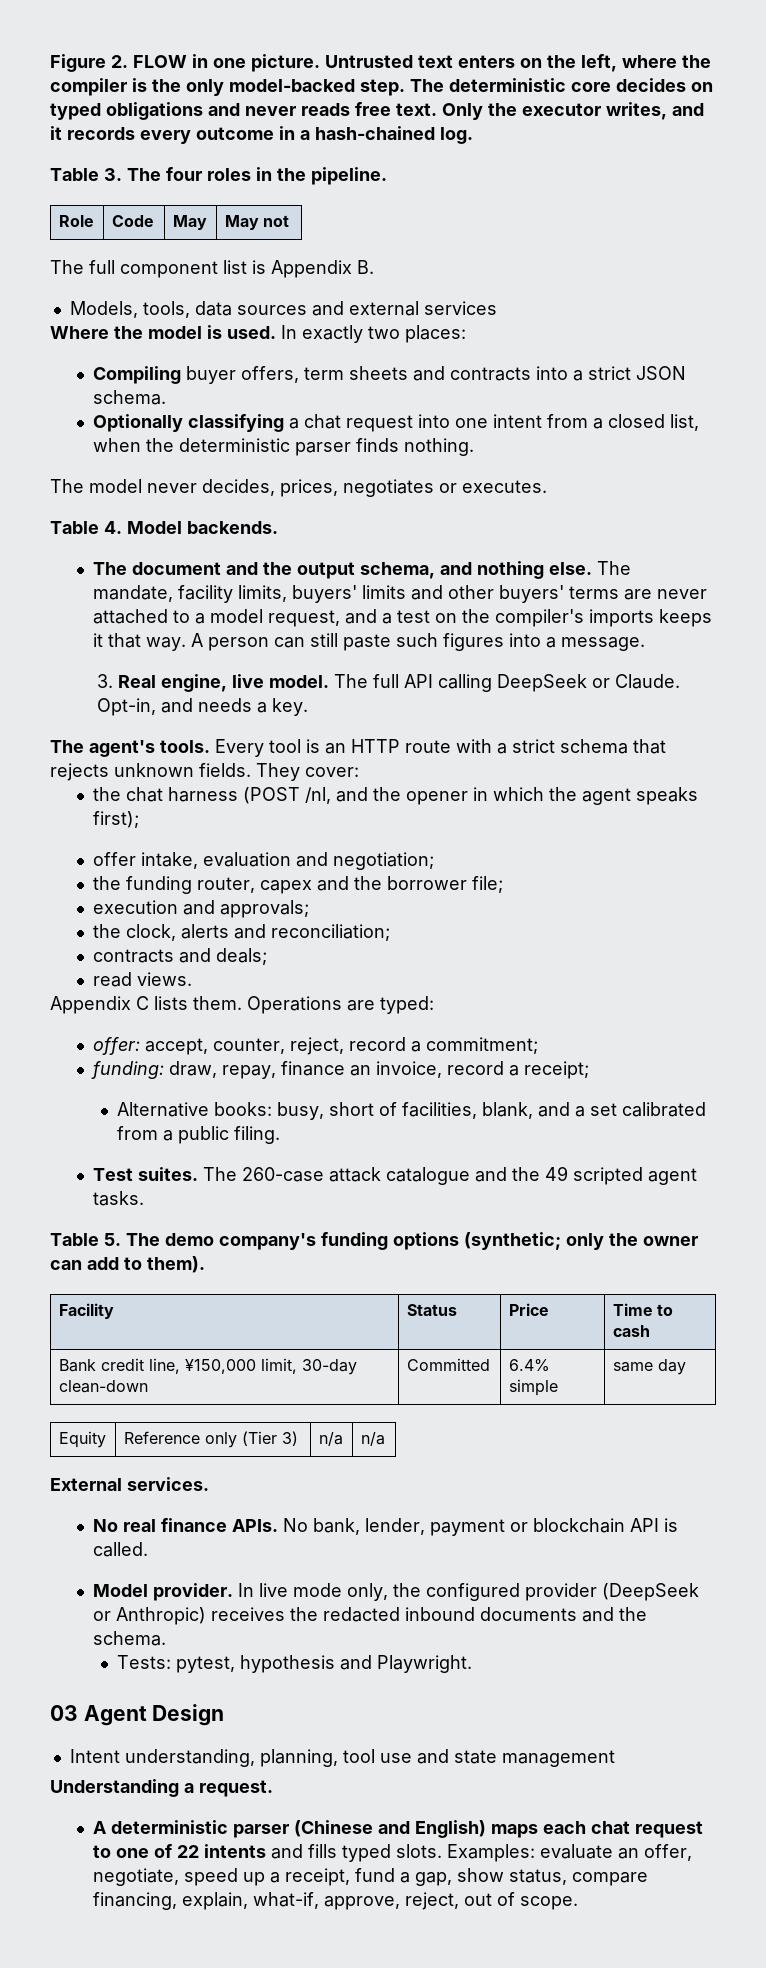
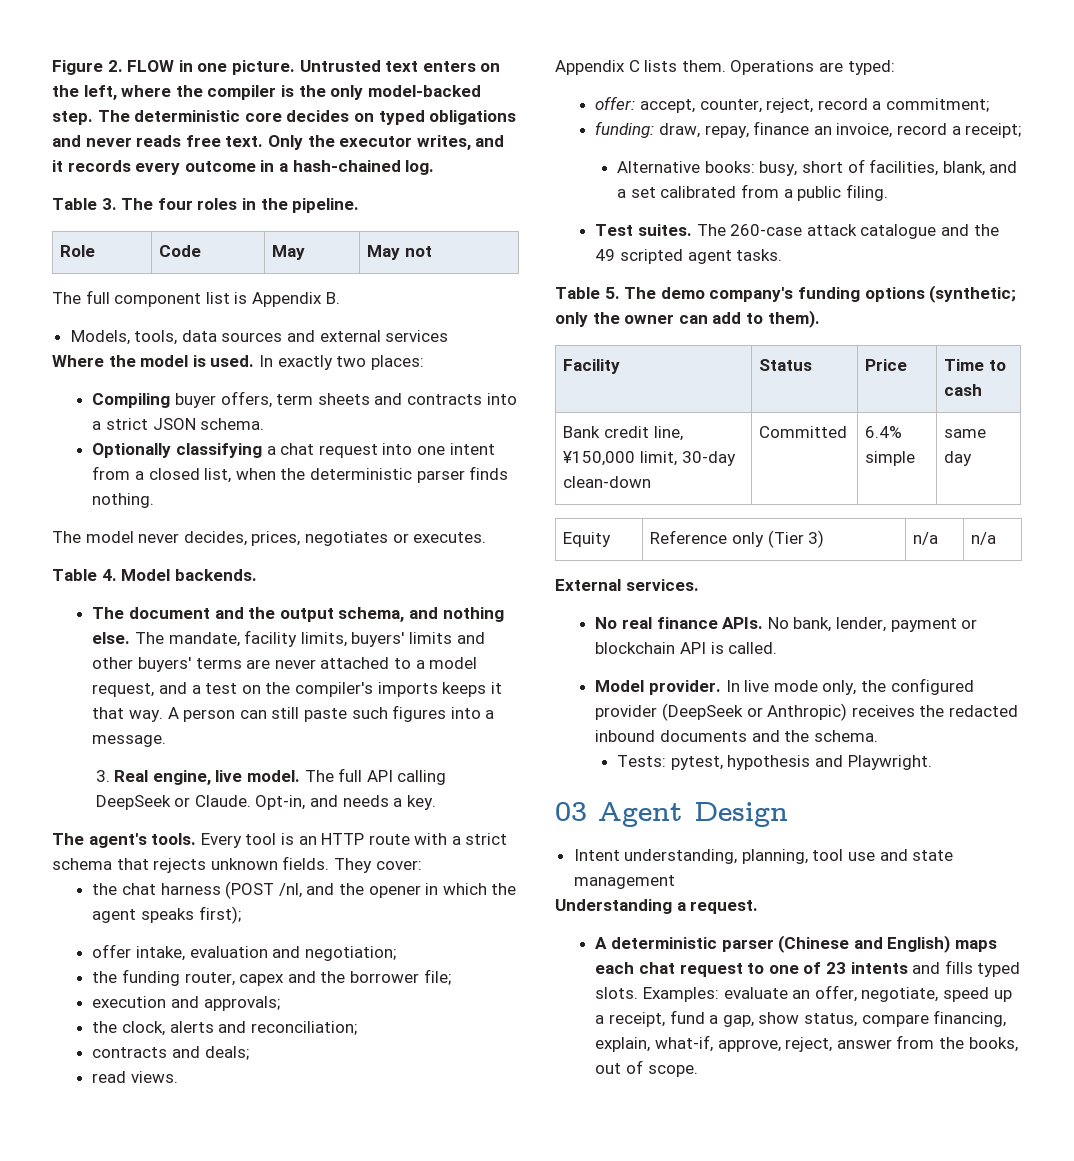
- A deterministic parser (Chinese and English) maps each chat request to one of 22 intents and fills typed slots.
+ A deterministic parser (Chinese and English) maps each chat request to one of 23 intents and fills typed slots.
- Examples: evaluate an offer, negotiate, speed up a receipt, fund a gap, show status, compare financing, explain, what-if, approve, reject, out of scope.
+ Examples: evaluate an offer, negotiate, speed up a receipt, fund a gap, show status, compare financing, explain, what-if, approve, reject, answer from the books, out of scope.

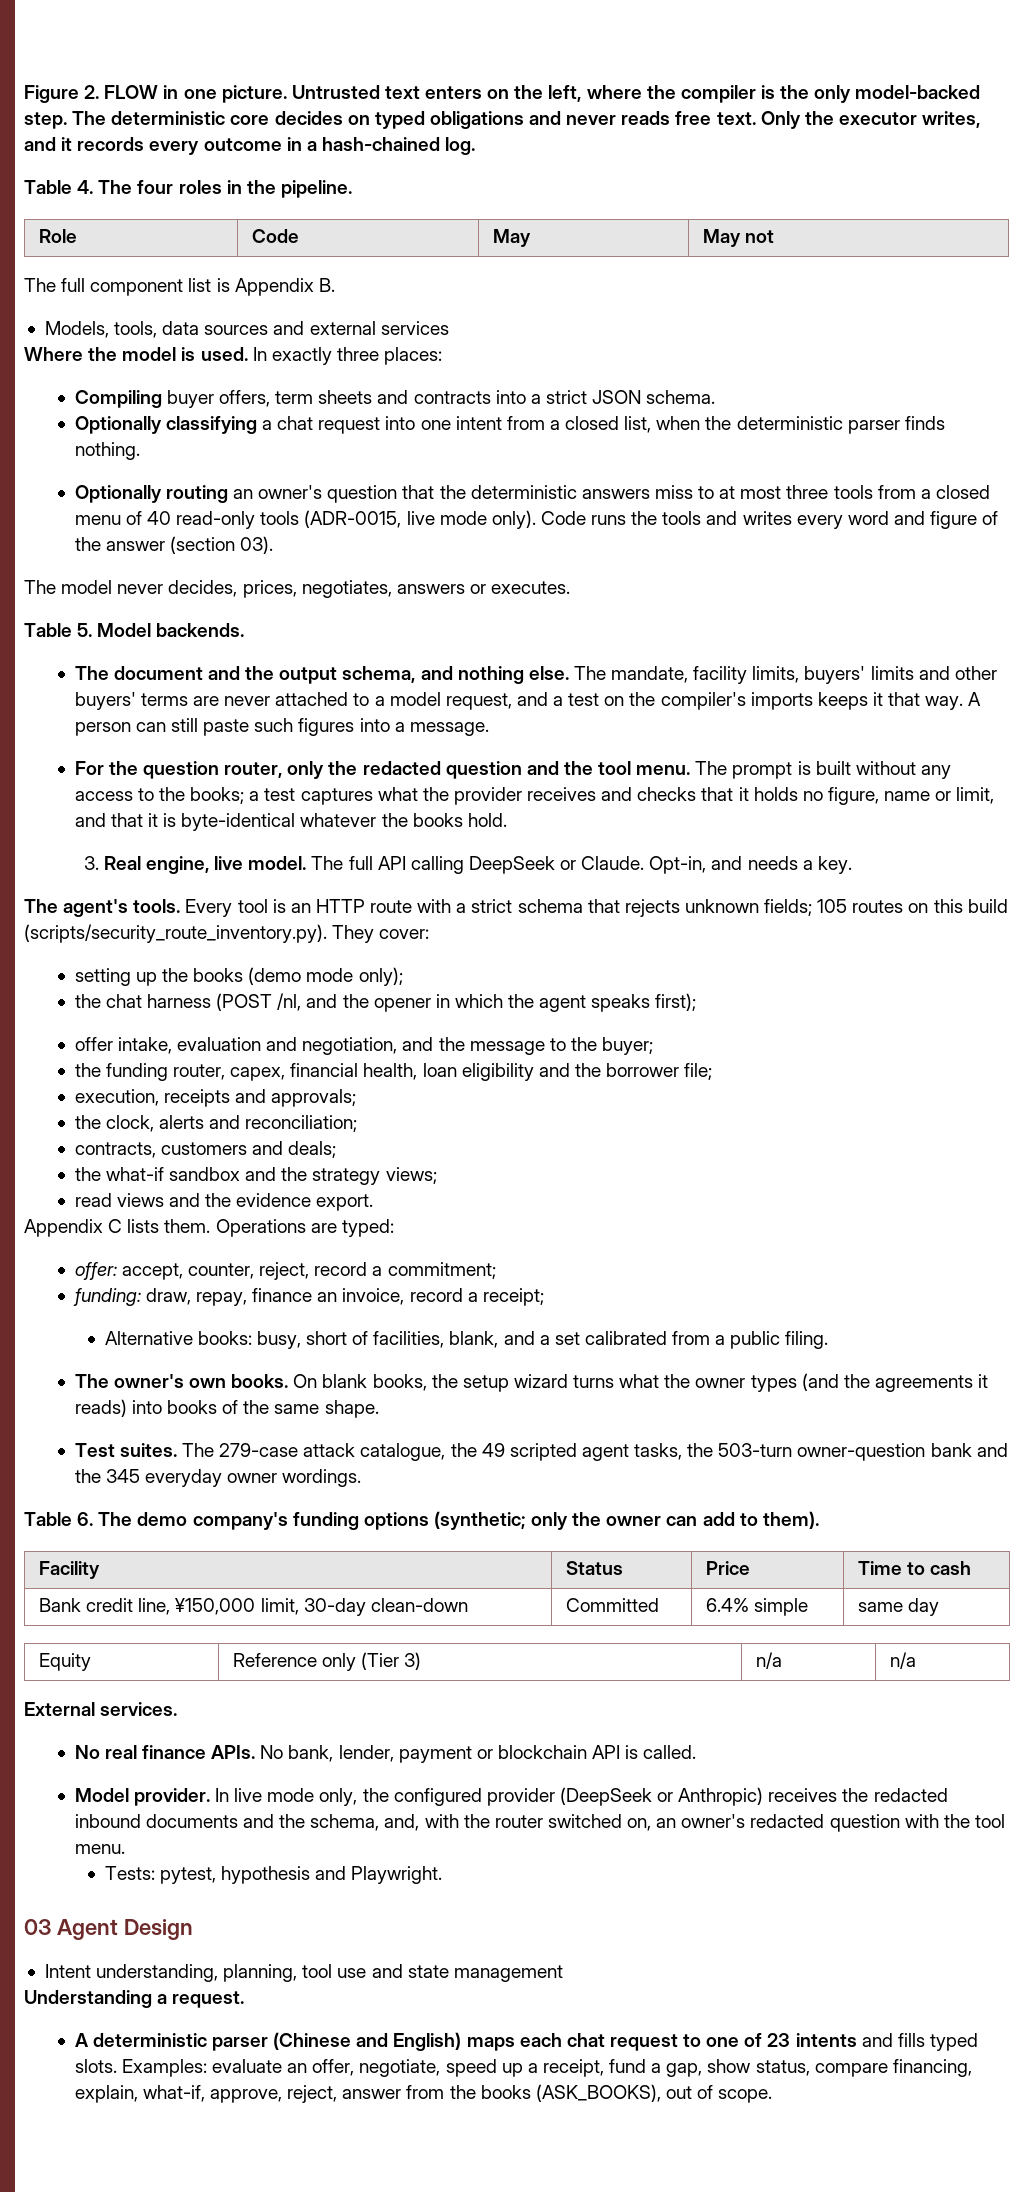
- Table 3. The four roles in the pipeline.
+ Table 4. The four roles in the pipeline.
- In exactly two places:
+ In exactly three places:
+ Optionally routing an owner's question that the deterministic answers miss to at most three tools from a closed menu of 40 read-only tools (ADR-0015, live mode only). Code runs the tools and writes every word and figure of the answer (section 03).
- The model never decides, prices, negotiates or executes.
+ The model never decides, prices, negotiates, answers or executes.
- Table 4. Model backends.
+ Table 5. Model backends.
+ For the question router, only the redacted question and the tool menu. The prompt is built without any access to the books; a test captures what the provider receives and checks that it holds no figure, name or limit, and that it is byte-identical whatever the books hold.
- Every tool is an HTTP route with a strict schema that rejects unknown fields. They cover:
+ Every tool is an HTTP route with a strict schema that rejects unknown fields; 105 routes on this build (scripts/security_route_inventory.py). They cover:
+ setting up the books (demo mode only);
- offer intake, evaluation and negotiation;
- the funding router, capex and the borrower file;
+ offer intake, evaluation and negotiation, and the message to the buyer;
+ the funding router, capex, financial health, loan eligibility and the borrower file;
- execution and approvals;
+ execution, receipts and approvals;
- contracts and deals;
+ contracts, customers and deals;
- read views.
+ the what-if sandbox and the strategy views;
+ read views and the evidence export.
- Test suites. The 260-case attack catalogue and the 49 scripted agent tasks.
- Table 5. The demo company's funding options (synthetic; only the owner can add to them).
+ The owner's own books. On blank books, the setup wizard turns what the owner types (and the agreements it reads) into books of the same shape.
+ Test suites. The 279-case attack catalogue, the 49 scripted agent tasks, the 503-turn owner-question bank and the 345 everyday owner wordings.
+ Table 6. The demo company's funding options (synthetic; only the owner can add to them).
- In live mode only, the configured provider (DeepSeek or Anthropic) receives the redacted inbound documents and the schema.
+ In live mode only, the configured provider (DeepSeek or Anthropic) receives the redacted inbound documents and the schema, and, with the router switched on, an owner's redacted question with the tool menu.
- Examples: evaluate an offer, negotiate, speed up a receipt, fund a gap, show status, compare financing, explain, what-if, approve, reject, answer from the books, out of scope.
+ Examples: evaluate an offer, negotiate, speed up a receipt, fund a gap, show status, compare financing, explain, what-if, approve, reject, answer from the books (ASK_BOOKS), out of scope.

